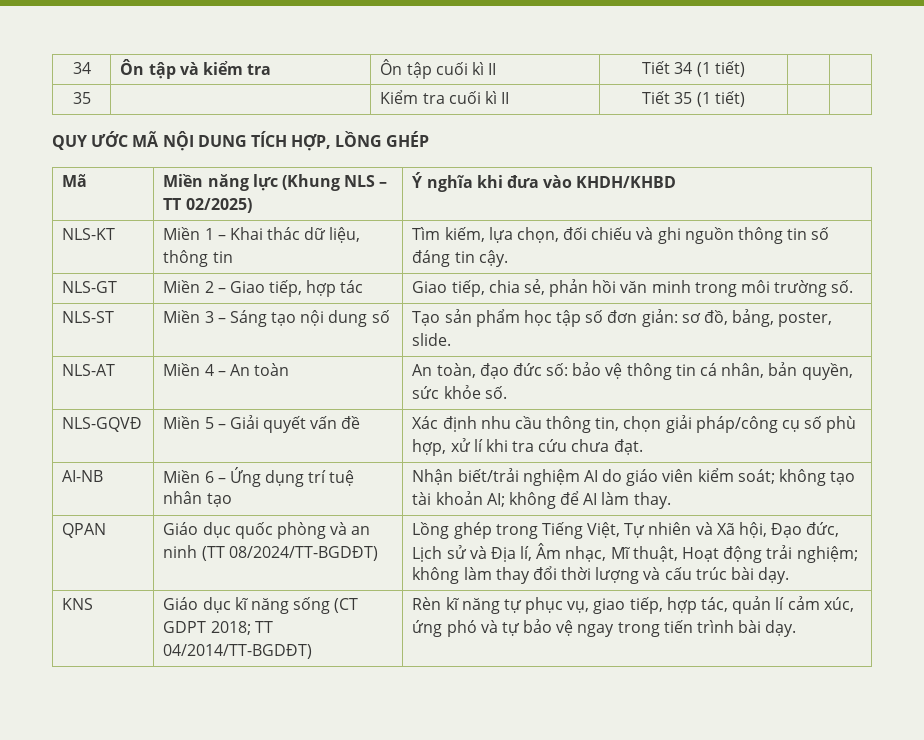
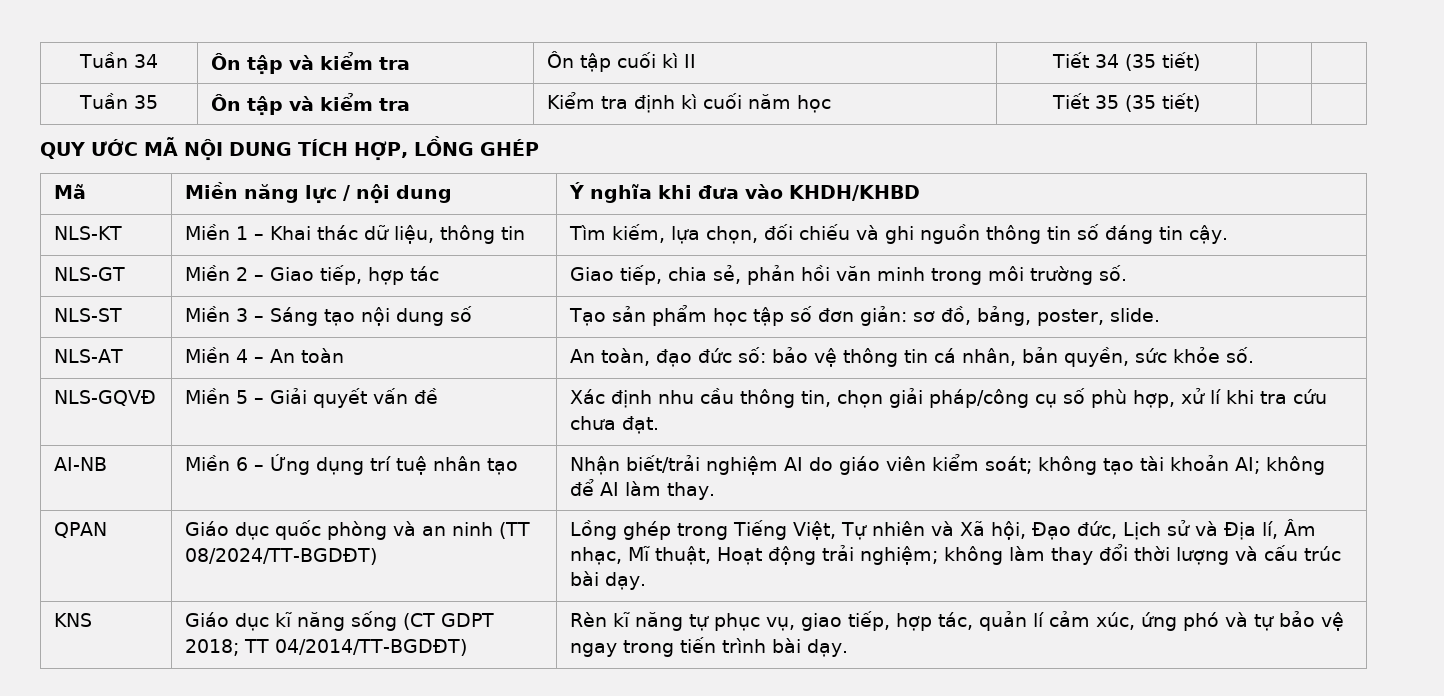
- 34 | Ôn tập và kiểm tra | Ôn tập cuối kì II | Tiết 34 (1 tiết) | |
- 35 | | Kiểm tra cuối kì II | Tiết 35 (1 tiết) | |
+ Tuần 34 | Ôn tập và kiểm tra | Ôn tập cuối kì II | Tiết 34 (35 tiết) | |
+ Tuần 35 | Ôn tập và kiểm tra | Kiểm tra định kì cuối năm học | Tiết 35 (35 tiết) | |
- Mã | Miền năng lực (Khung NLS – TT 02/2025) | Ý nghĩa khi đưa vào KHDH/KHBD
+ Mã | Miền năng lực / nội dung | Ý nghĩa khi đưa vào KHDH/KHBD

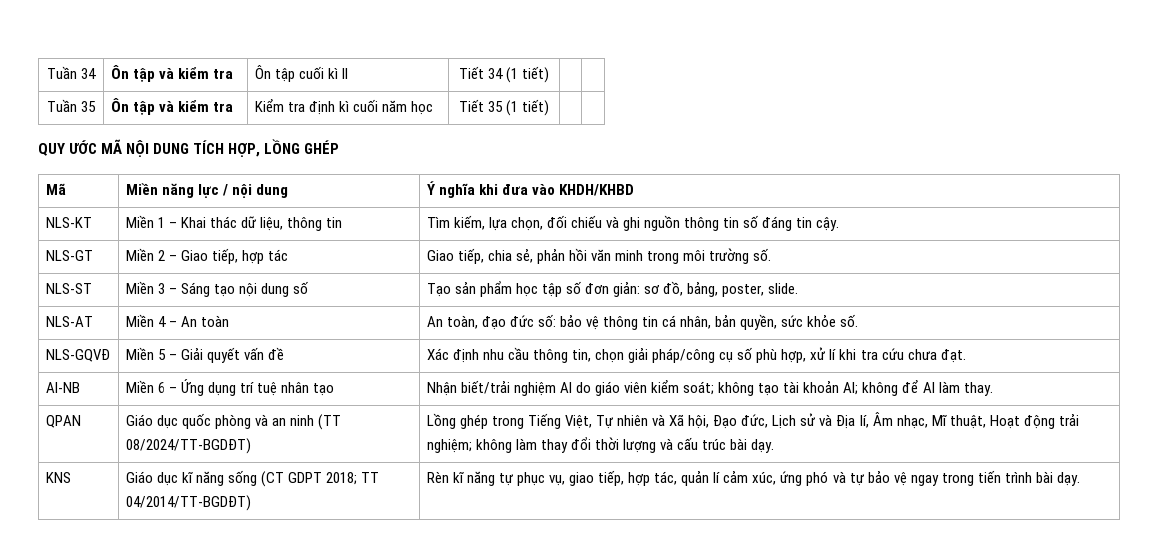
- Tuần 34 | Ôn tập và kiểm tra | Ôn tập cuối kì II | Tiết 34 (35 tiết) | |
+ Tuần 34 | Ôn tập và kiểm tra | Ôn tập cuối kì II | Tiết 34 (1 tiết) | |
- Tuần 35 | Ôn tập và kiểm tra | Kiểm tra định kì cuối năm học | Tiết 35 (35 tiết) | |
+ Tuần 35 | Ôn tập và kiểm tra | Kiểm tra định kì cuối năm học | Tiết 35 (1 tiết) | |

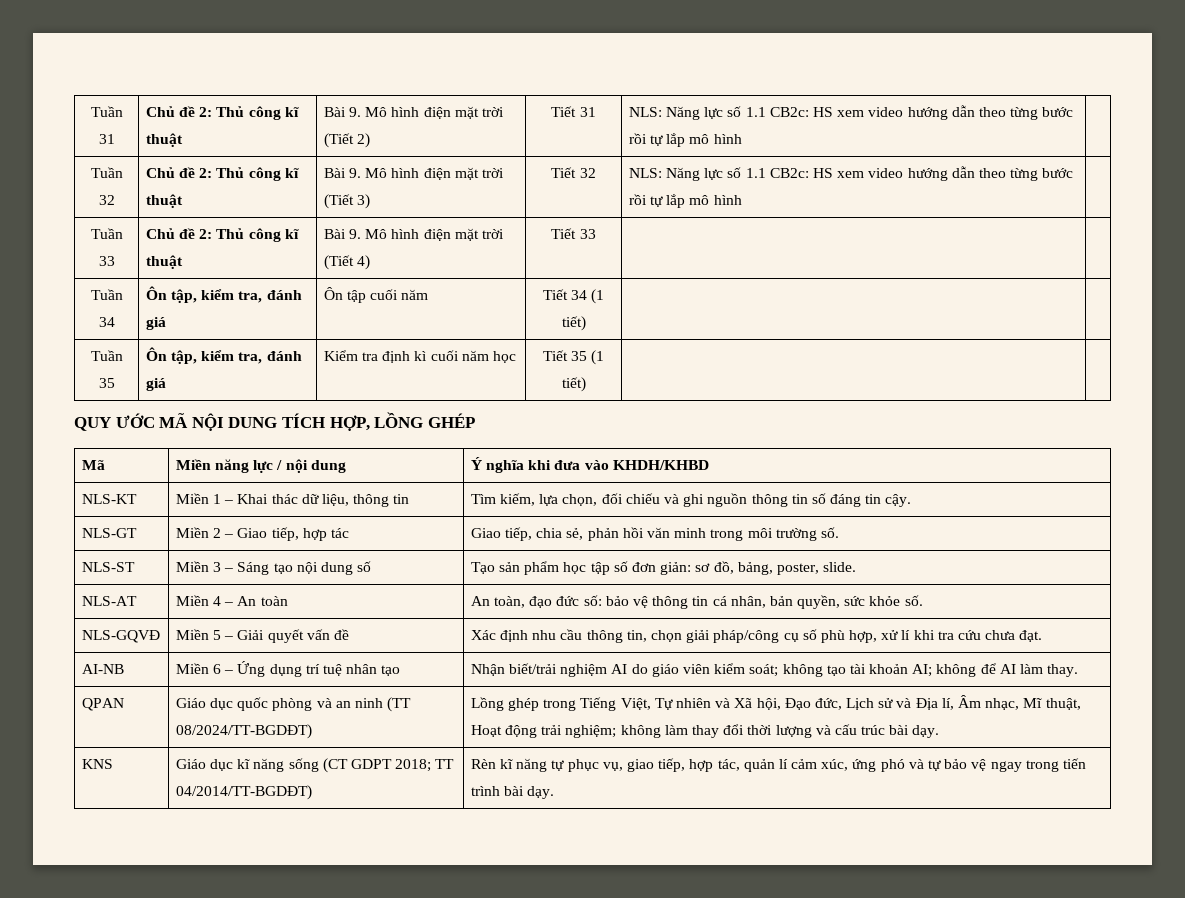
- Tuần 34 | Ôn tập và kiểm tra | Ôn tập cuối kì II | Tiết 34 (1 tiết) | |
+ Tuần 31 | Chủ đề 2: Thủ công kĩ thuật | Bài 9. Mô hình điện mặt trời (Tiết 2) | Tiết 31 | NLS: Năng lực số 1.1 CB2c: HS xem video hướng dẫn theo từng bước rồi tự lắp mô hình |
+ Tuần 32 | Chủ đề 2: Thủ công kĩ thuật | Bài 9. Mô hình điện mặt trời (Tiết 3) | Tiết 32 | NLS: Năng lực số 1.1 CB2c: HS xem video hướng dẫn theo từng bước rồi tự lắp mô hình |
+ Tuần 33 | Chủ đề 2: Thủ công kĩ thuật | Bài 9. Mô hình điện mặt trời (Tiết 4) | Tiết 33 | |
+ Tuần 34 | Ôn tập, kiểm tra, đánh giá | Ôn tập cuối năm | Tiết 34 (1 tiết) | |
- Tuần 35 | Ôn tập và kiểm tra | Kiểm tra định kì cuối năm học | Tiết 35 (1 tiết) | |
+ Tuần 35 | Ôn tập, kiểm tra, đánh giá | Kiểm tra định kì cuối năm học | Tiết 35 (1 tiết) | |

